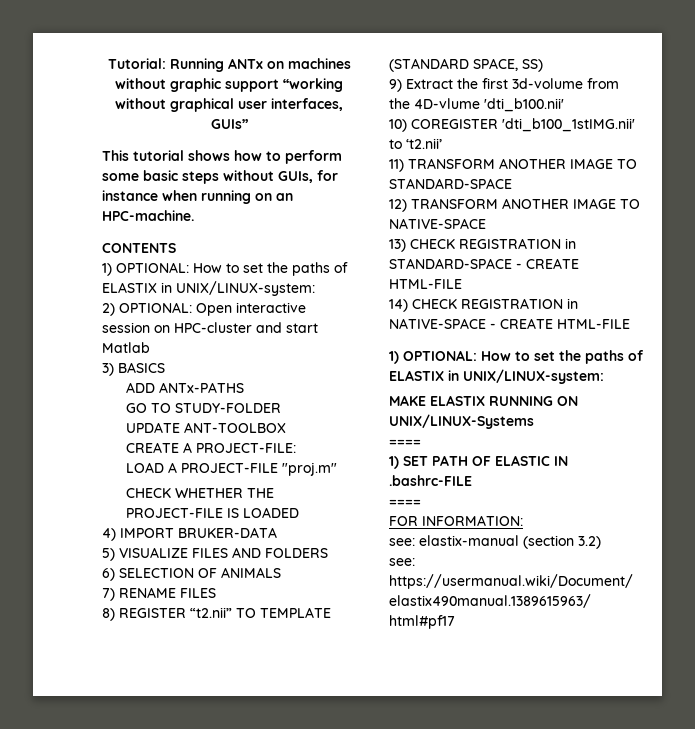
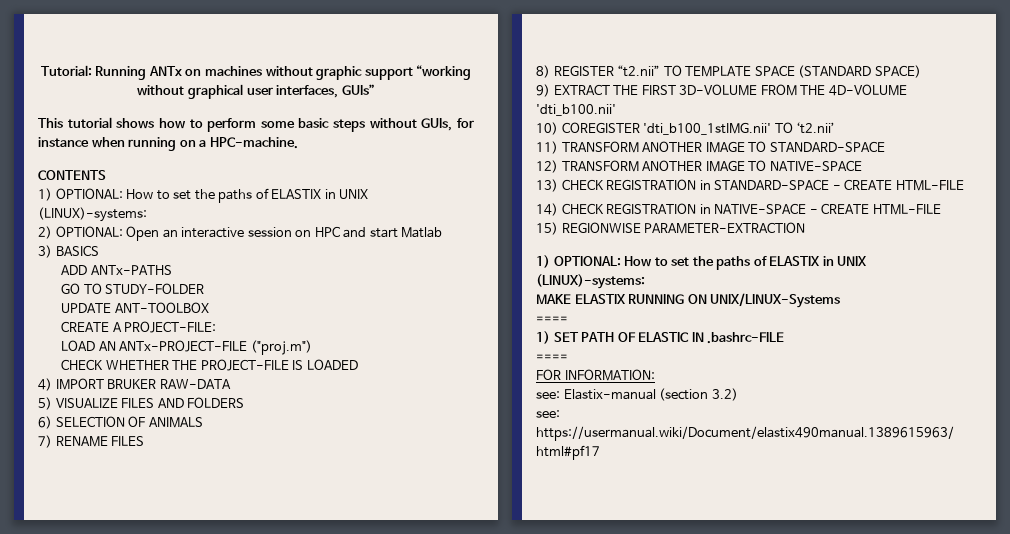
- This tutorial shows how to perform some basic steps without GUIs, for instance when running on an HPC-machine.
+ This tutorial shows how to perform some basic steps without GUIs, for instance when running on a HPC-machine.
  CONTENTS
- 1) OPTIONAL: How to set the paths of ELASTIX in UNIX/LINUX-system:
+ 1) OPTIONAL: How to set the paths of ELASTIX in UNIX (LINUX)-systems:
- 2) OPTIONAL: Open interactive session on HPC-cluster and start Matlab
+ 2) OPTIONAL: Open an interactive session on HPC and start Matlab
- LOAD A PROJECT-FILE "proj.m"
+ LOAD AN ANTx-PROJECT-FILE ("proj.m")
- 4) IMPORT BRUKER-DATA
+ 4) IMPORT BRUKER RAW-DATA
- 8) REGISTER “t2.nii” TO TEMPLATE (STANDARD SPACE, SS)
- 9) Extract the first 3d-volume from the 4D-vlume 'dti_b100.nii'
+ 8) REGISTER “t2.nii” TO TEMPLATE SPACE (STANDARD SPACE)
+ 9) EXTRACT THE FIRST 3D-VOLUME FROM THE 4D-VOLUME 'dti_b100.nii'
- 10) COREGISTER 'dti_b100_1stIMG.nii' to ‘t2.nii’
+ 10) COREGISTER 'dti_b100_1stIMG.nii' TO ‘t2.nii’
  14) CHECK REGISTRATION in NATIVE-SPACE - CREATE HTML-FILE
- 1) OPTIONAL: How to set the paths of ELASTIX in UNIX/LINUX-system:
+ 15) REGIONWISE PARAMETER-EXTRACTION
+ 1) OPTIONAL: How to set the paths of ELASTIX in UNIX (LINUX)-systems:
- see: elastix-manual (section 3.2)
+ see: Elastix-manual (section 3.2)

